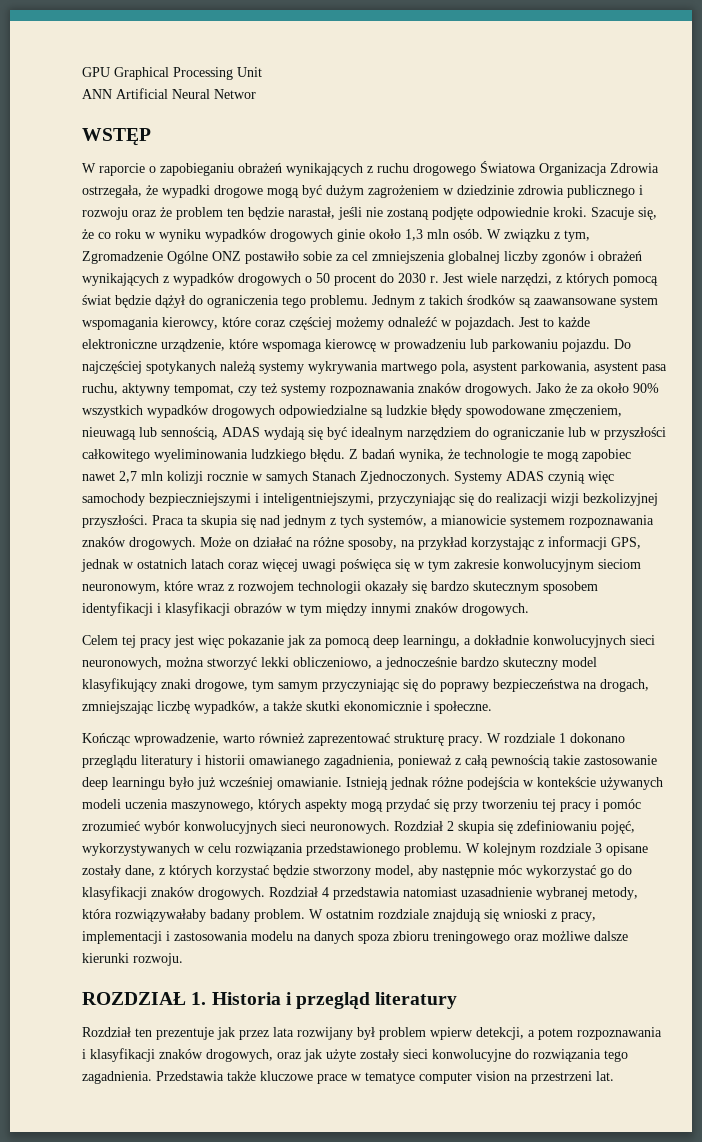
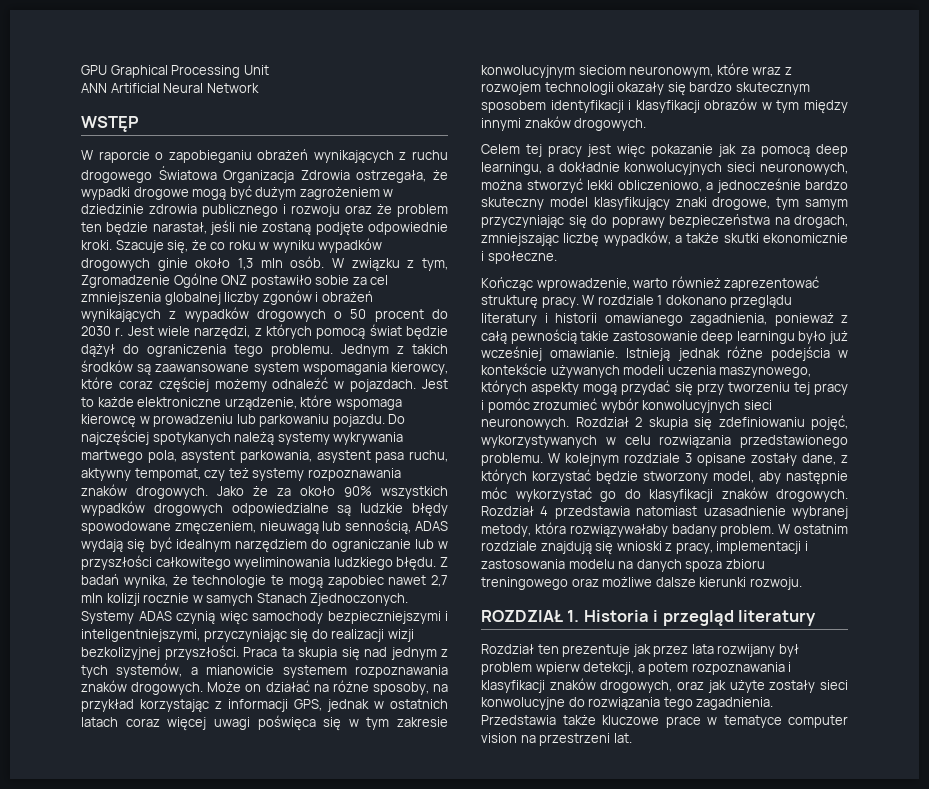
- ANN Artificial Neural Networ
+ ANN Artificial Neural Network

